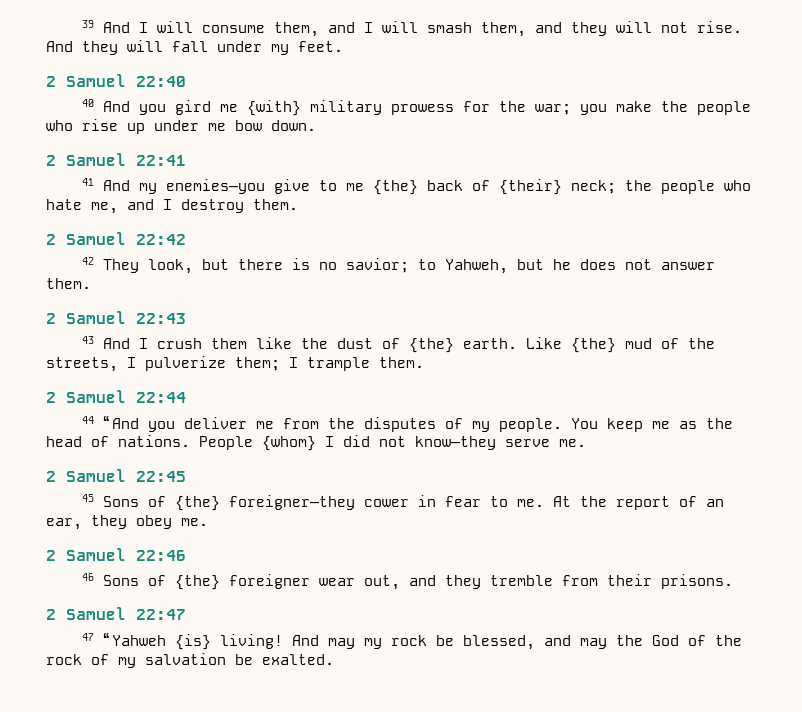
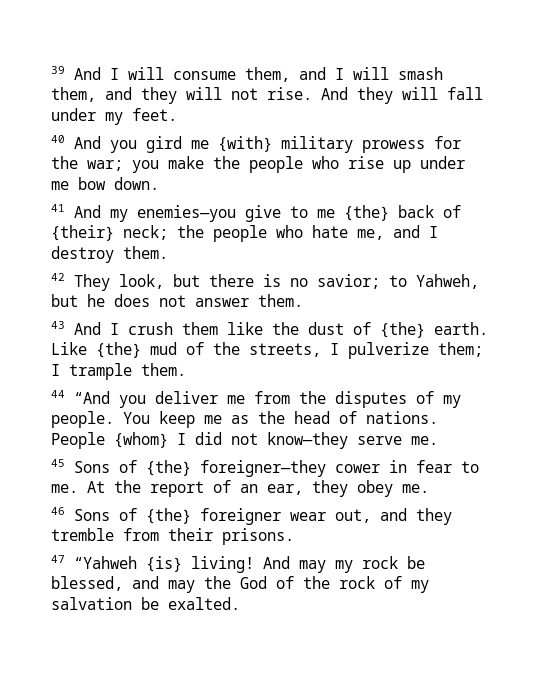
- 2 Samuel 22:40
- 2 Samuel 22:41
- 2 Samuel 22:42
- 2 Samuel 22:43
- 2 Samuel 22:44
- 2 Samuel 22:45
- 2 Samuel 22:46
- 2 Samuel 22:47

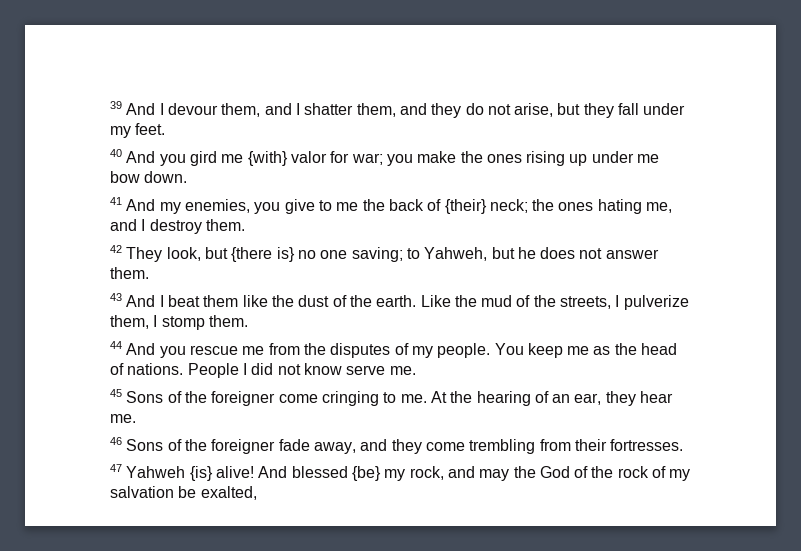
- 39 And I will consume them, and I will smash them, and they will not rise. And they will fall under my feet.
+ 39 And I devour them, and I shatter them, and they do not arise, but they fall under my feet.
- 40 And you gird me {with} military prowess for the war; you make the people who rise up under me bow down.
+ 40 And you gird me {with} valor for war; you make the ones rising up under me bow down.
- 41 And my enemies—you give to me {the} back of {their} neck; the people who hate me, and I destroy them.
+ 41 And my enemies, you give to me the back of {their} neck; the ones hating me, and I destroy them.
- 42 They look, but there is no savior; to Yahweh, but he does not answer them.
+ 42 They look, but {there is} no one saving; to Yahweh, but he does not answer them.
- 43 And I crush them like the dust of {the} earth.
+ 43 And I beat them like the dust of the earth.
- Like {the} mud of the streets, I pulverize them; I trample them.
+ Like the mud of the streets, I pulverize them, I stomp them.
- 44 “And you deliver me from the disputes of my people.
+ 44 And you rescue me from the disputes of my people.
- People {whom} I did not know—they serve me.
+ People I did not know serve me.
- 45 Sons of {the} foreigner—they cower in fear to me.
+ 45 Sons of the foreigner come cringing to me.
- At the report of an ear, they obey me.
+ At the hearing of an ear, they hear me.
- 46 Sons of {the} foreigner wear out, and they tremble from their prisons.
+ 46 Sons of the foreigner fade away, and they come trembling from their fortresses.
- 47 “Yahweh {is} living! And may my rock be blessed, and may the God of the rock of my salvation be exalted.
+ 47 Yahweh {is} alive! And blessed {be} my rock, and may the God of the rock of my salvation be exalted,

